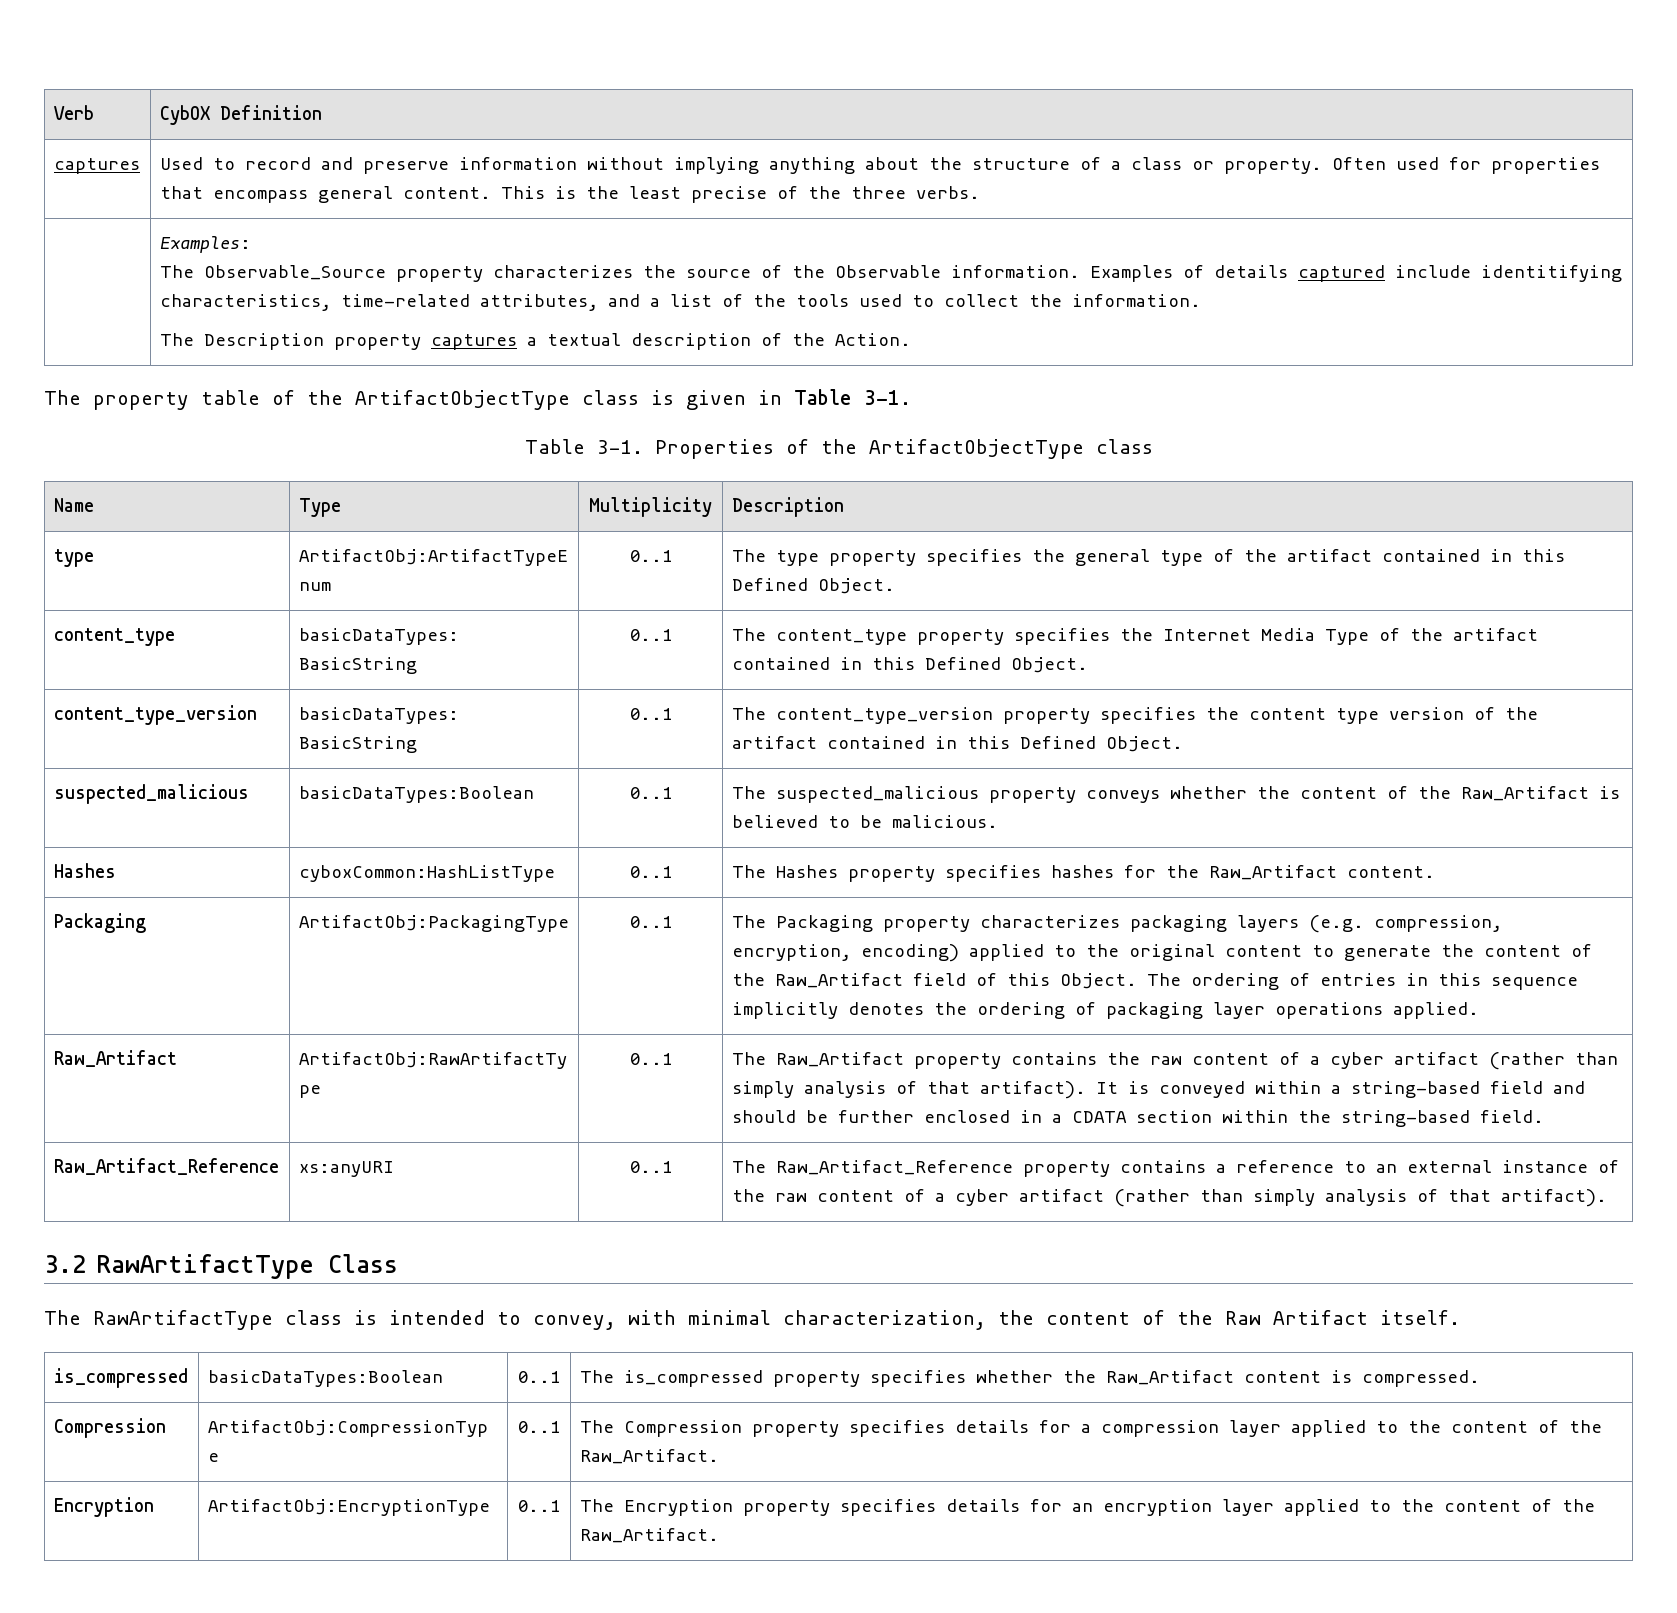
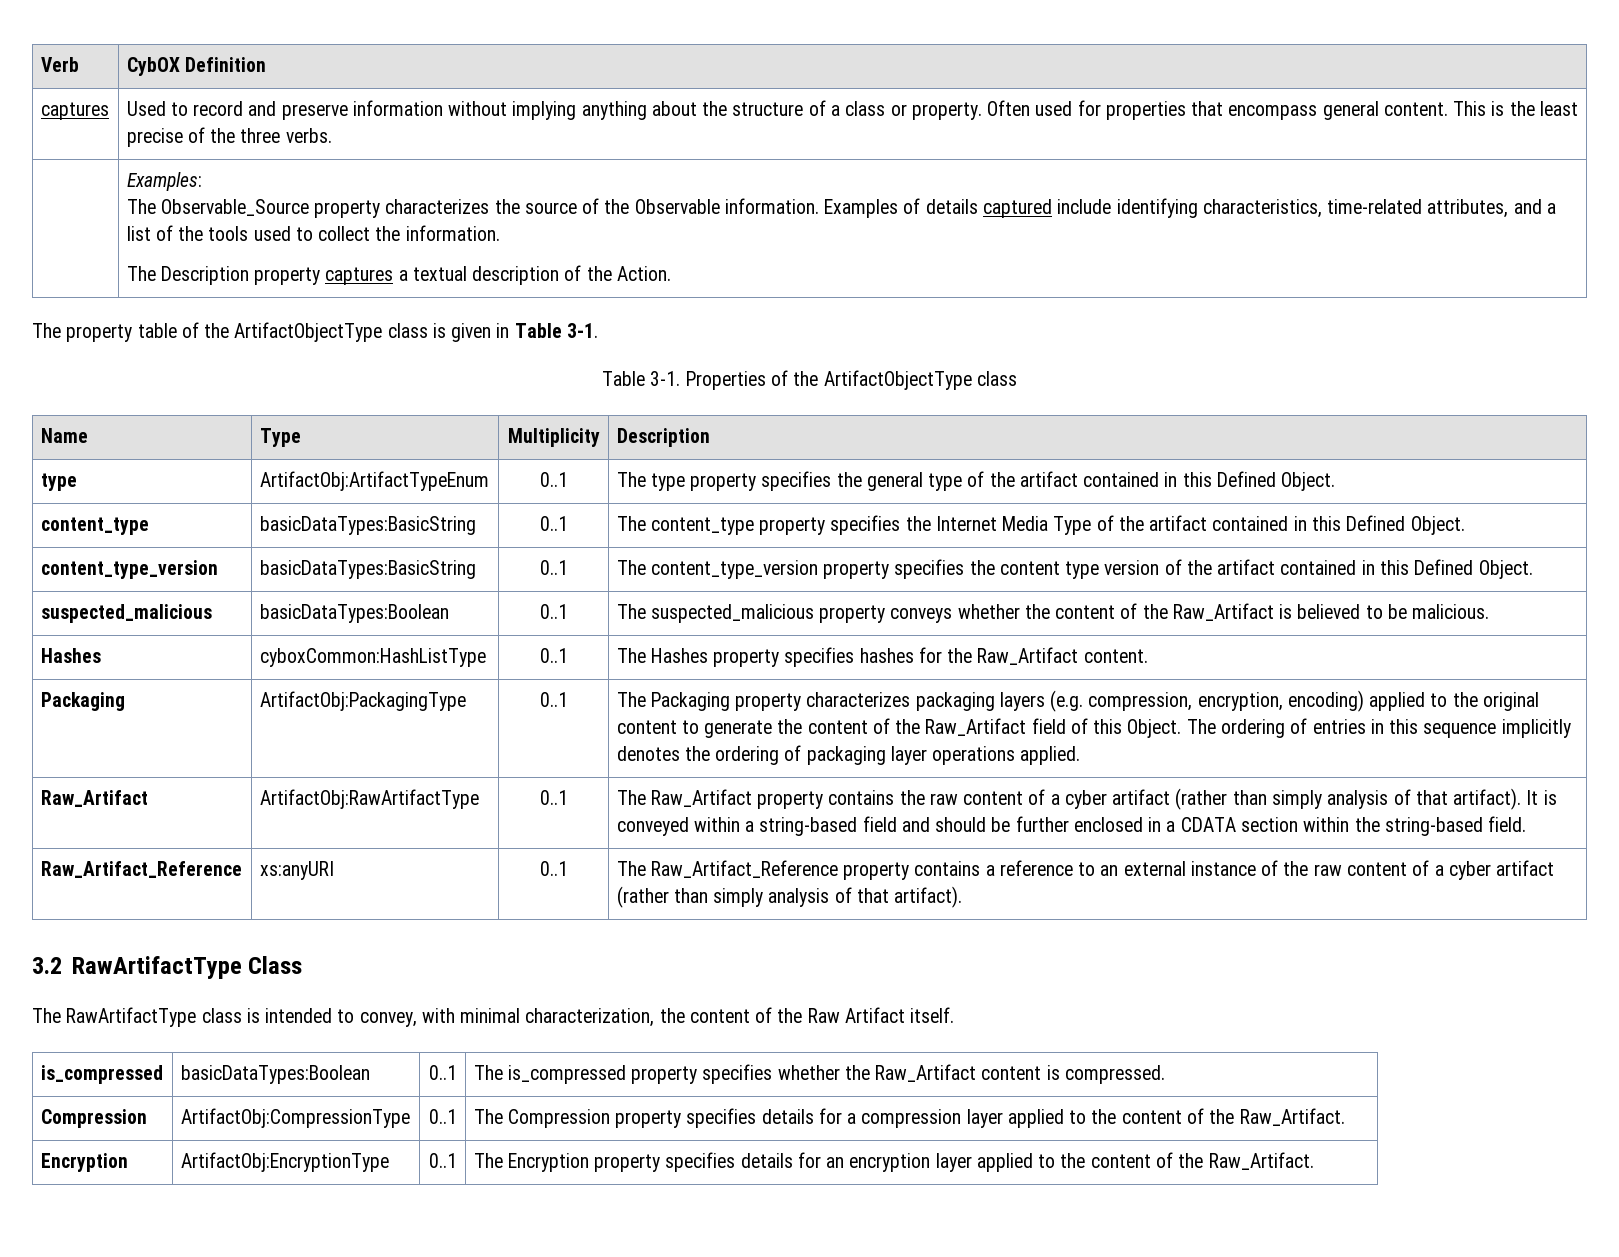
- Examples of details captured include identitifying characteristics, time-related attributes, and a list of the tools used to collect the information.
+ Examples of details captured include identifying characteristics, time-related attributes, and a list of the tools used to collect the information.

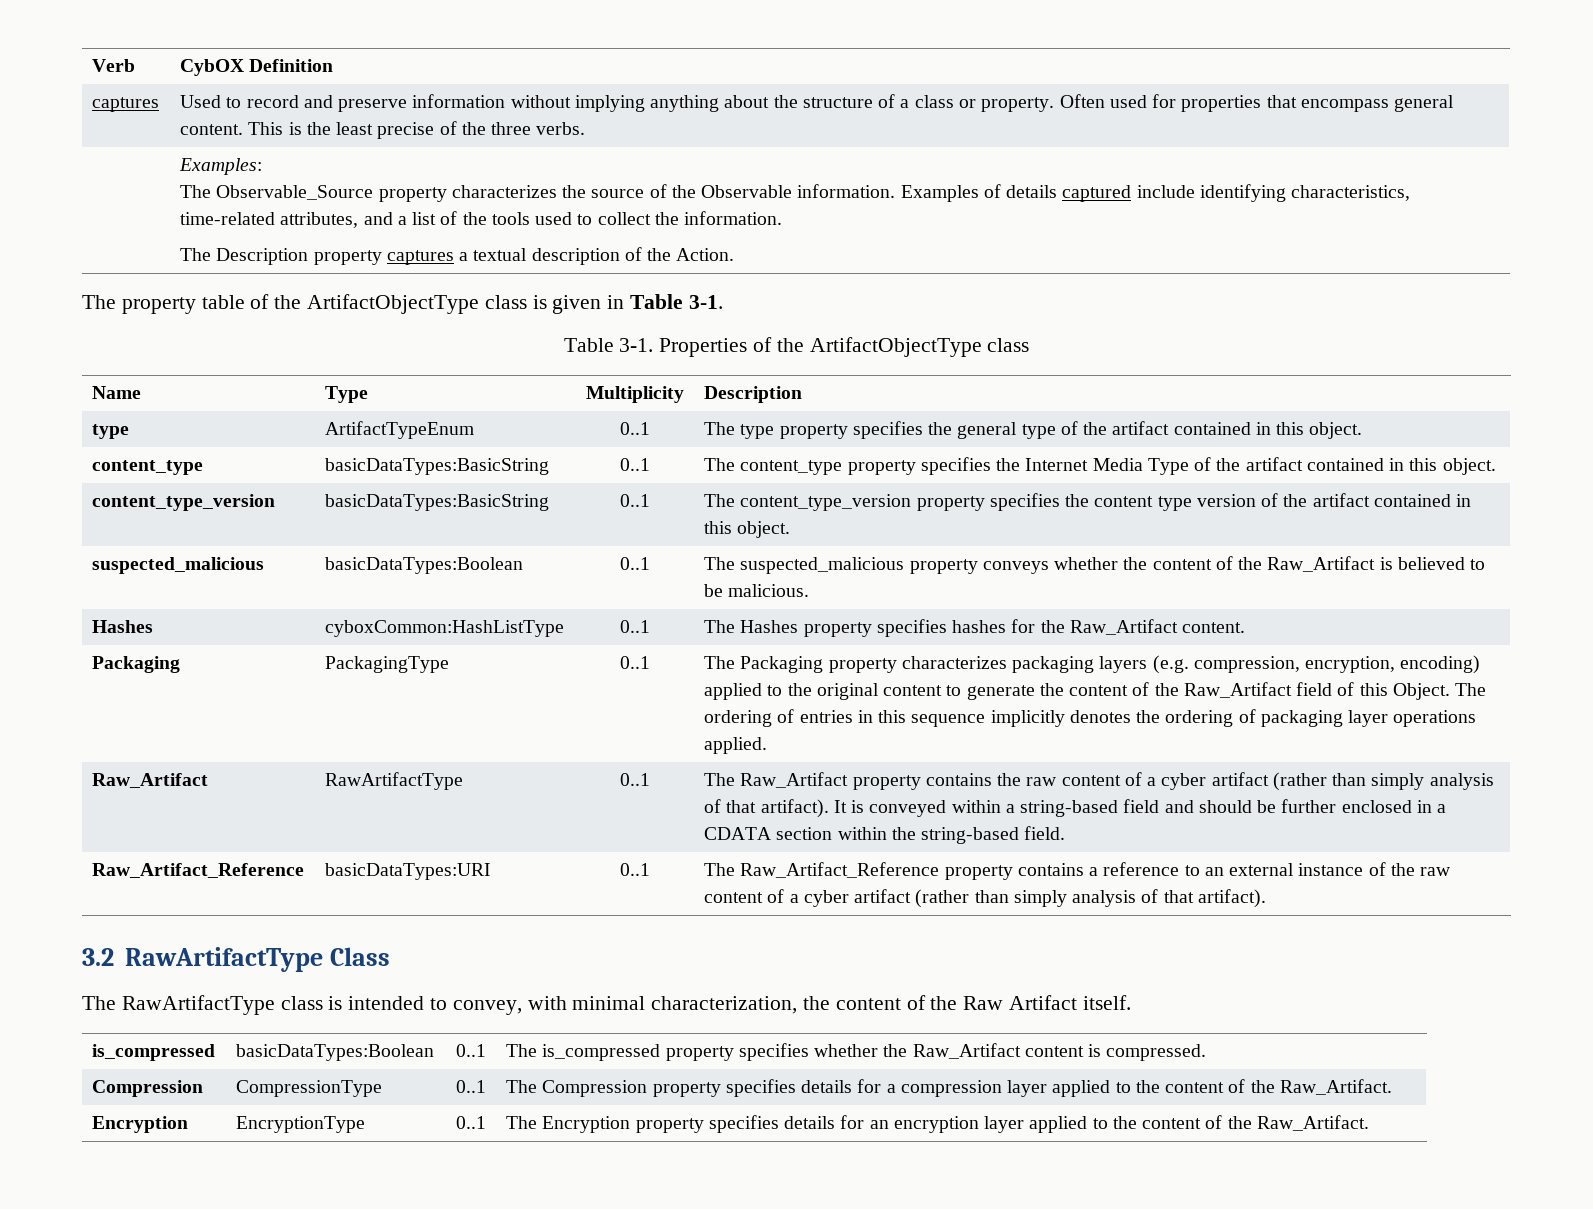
- type | ArtifactObj:ArtifactTypeEnum | 0..1 | The type property specifies the general type of the artifact contained in this Defined Object.
+ type | ArtifactTypeEnum | 0..1 | The type property specifies the general type of the artifact contained in this object.
- content_type | basicDataTypes:BasicString | 0..1 | The content_type property specifies the Internet Media Type of the artifact contained in this Defined Object.
+ content_type | basicDataTypes:BasicString | 0..1 | The content_type property specifies the Internet Media Type of the artifact contained in this object.
- content_type_version | basicDataTypes:BasicString | 0..1 | The content_type_version property specifies the content type version of the artifact contained in this Defined Object.
+ content_type_version | basicDataTypes:BasicString | 0..1 | The content_type_version property specifies the content type version of the artifact contained in this object.
- ArtifactObj:PackagingType
+ PackagingType
- Raw_Artifact | ArtifactObj:RawArtifactType
+ Raw_Artifact | RawArtifactType
- Raw_Artifact_Reference | xs:anyURI | 0..1 | The Raw_Artifact_Reference property contains a reference to an external instance of the raw content of a cyber artifact (rather than simply analysis of that artifact).
+ Raw_Artifact_Reference | basicDataTypes:URI | 0..1 | The Raw_Artifact_Reference property contains a reference to an external instance of the raw content of a cyber artifact (rather than simply analysis of that artifact).
- Compression | ArtifactObj:CompressionType | 0..1 | The Compression property specifies details for a compression layer applied to the content of the Raw_Artifact.
+ Compression | CompressionType | 0..1 | The Compression property specifies details for a compression layer applied to the content of the Raw_Artifact.
- Encryption | ArtifactObj:EncryptionType | 0..1 | The Encryption property specifies details for an encryption layer applied to the content of the Raw_Artifact.
+ Encryption | EncryptionType | 0..1 | The Encryption property specifies details for an encryption layer applied to the content of the Raw_Artifact.

